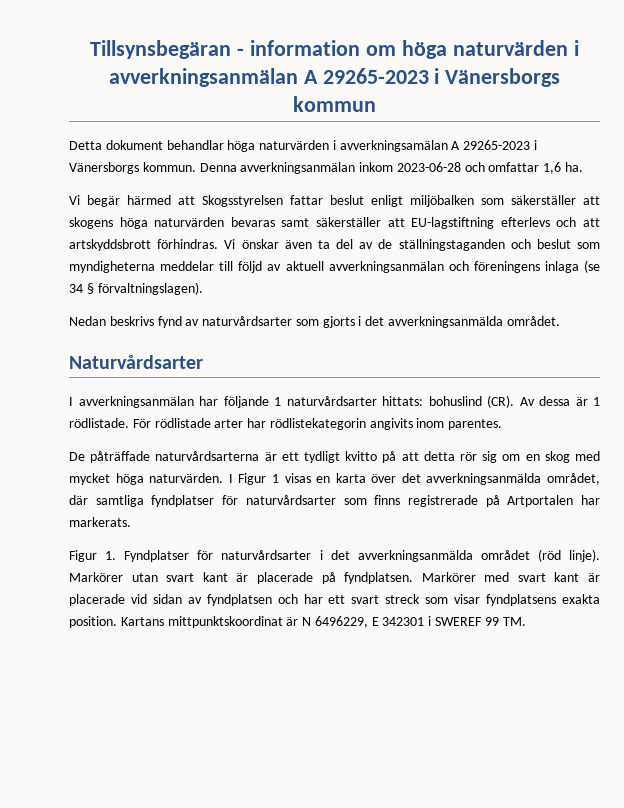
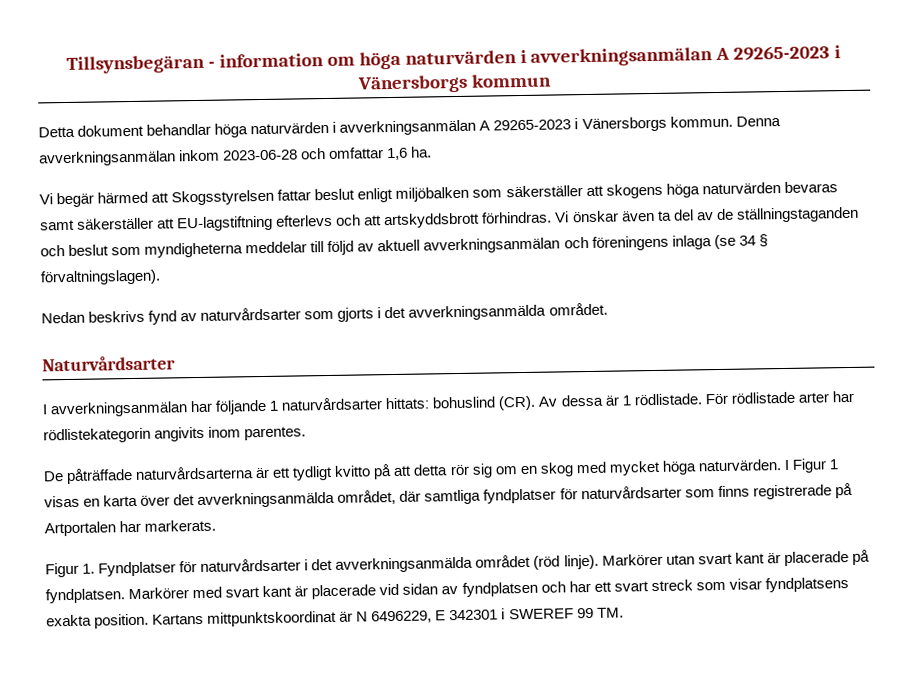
- Detta dokument behandlar höga naturvärden i avverkningsamälan A 29265-2023 i Vänersborgs kommun.
+ Detta dokument behandlar höga naturvärden i avverkningsanmälan A 29265-2023 i Vänersborgs kommun.

